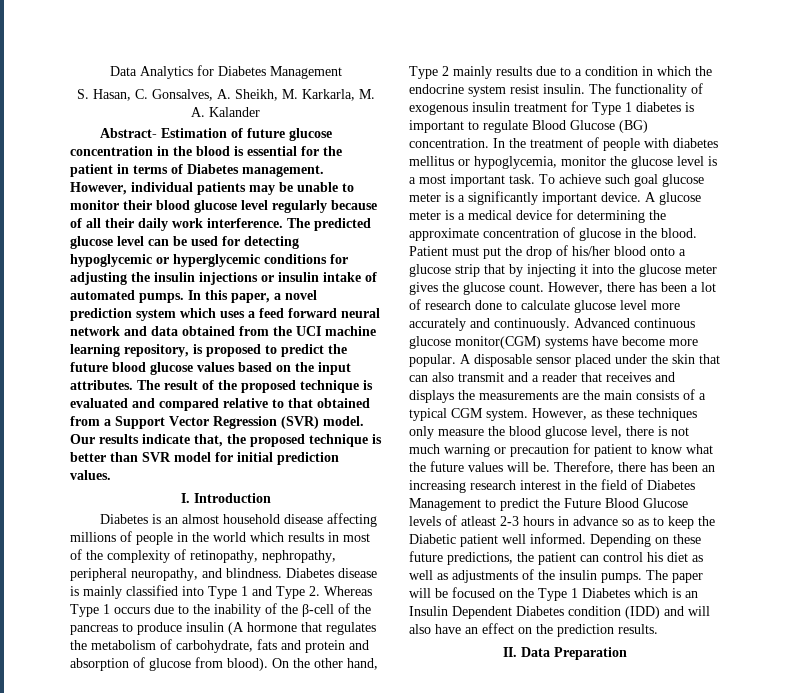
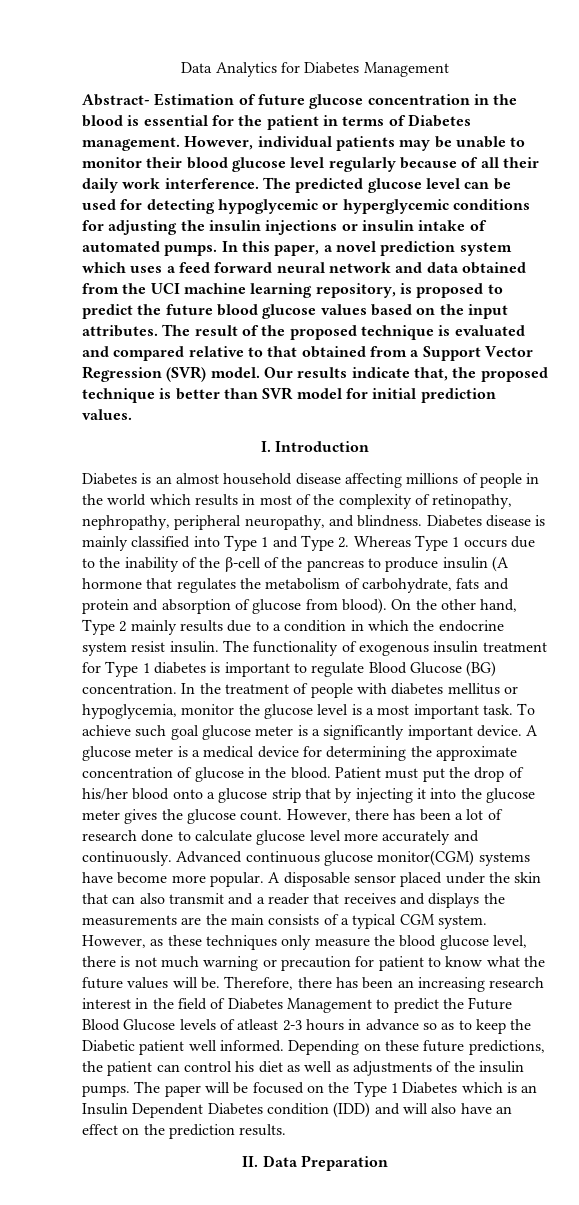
- S. Hasan, C. Gonsalves, A. Sheikh, M. Karkarla, M. A. Kalander

